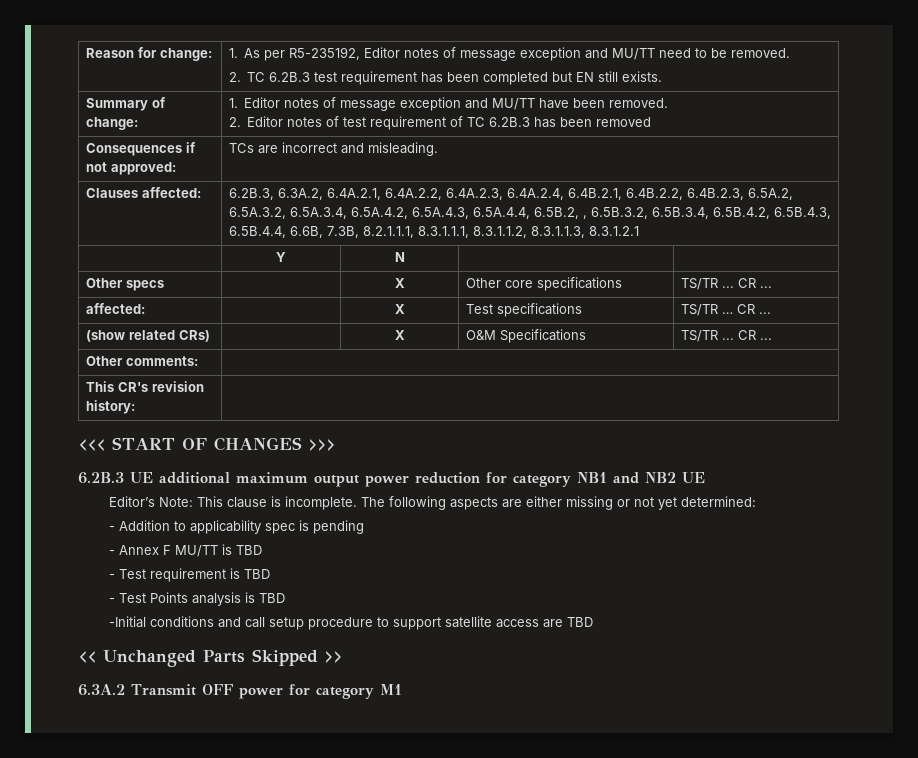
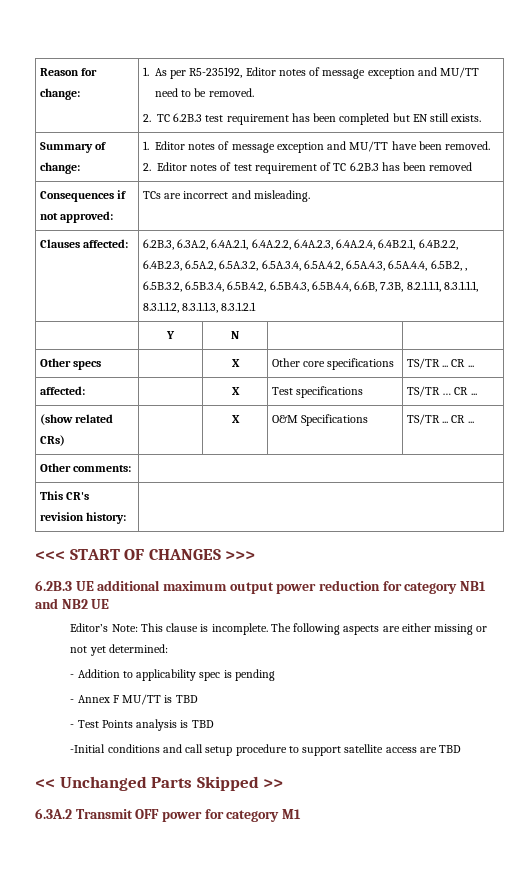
- - Test requirement is TBD

